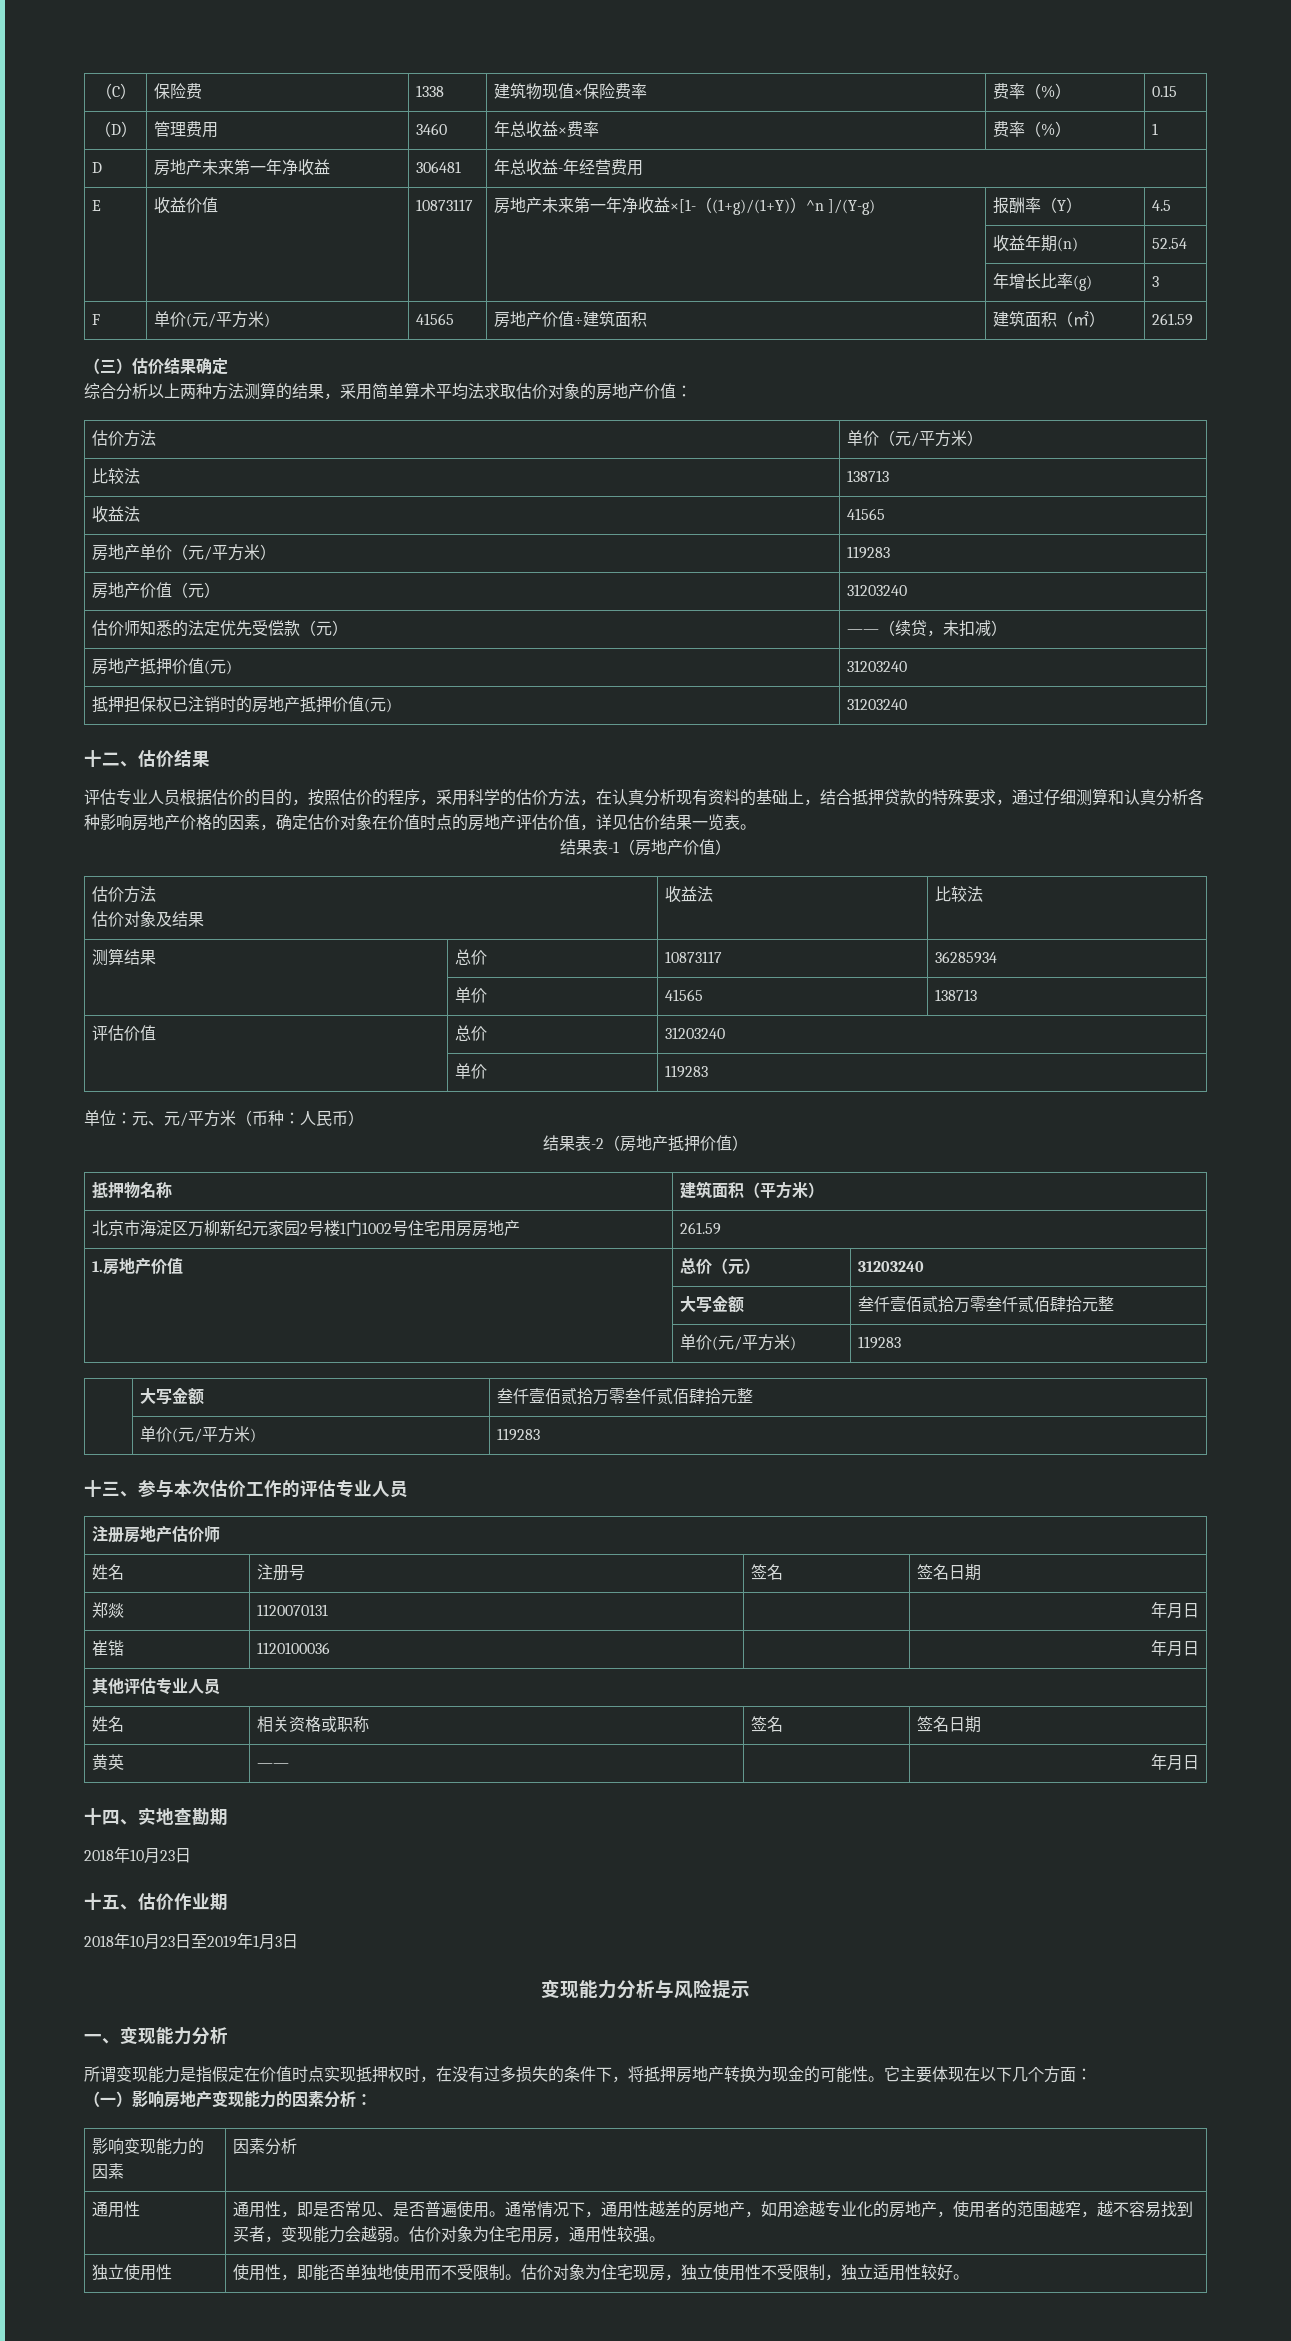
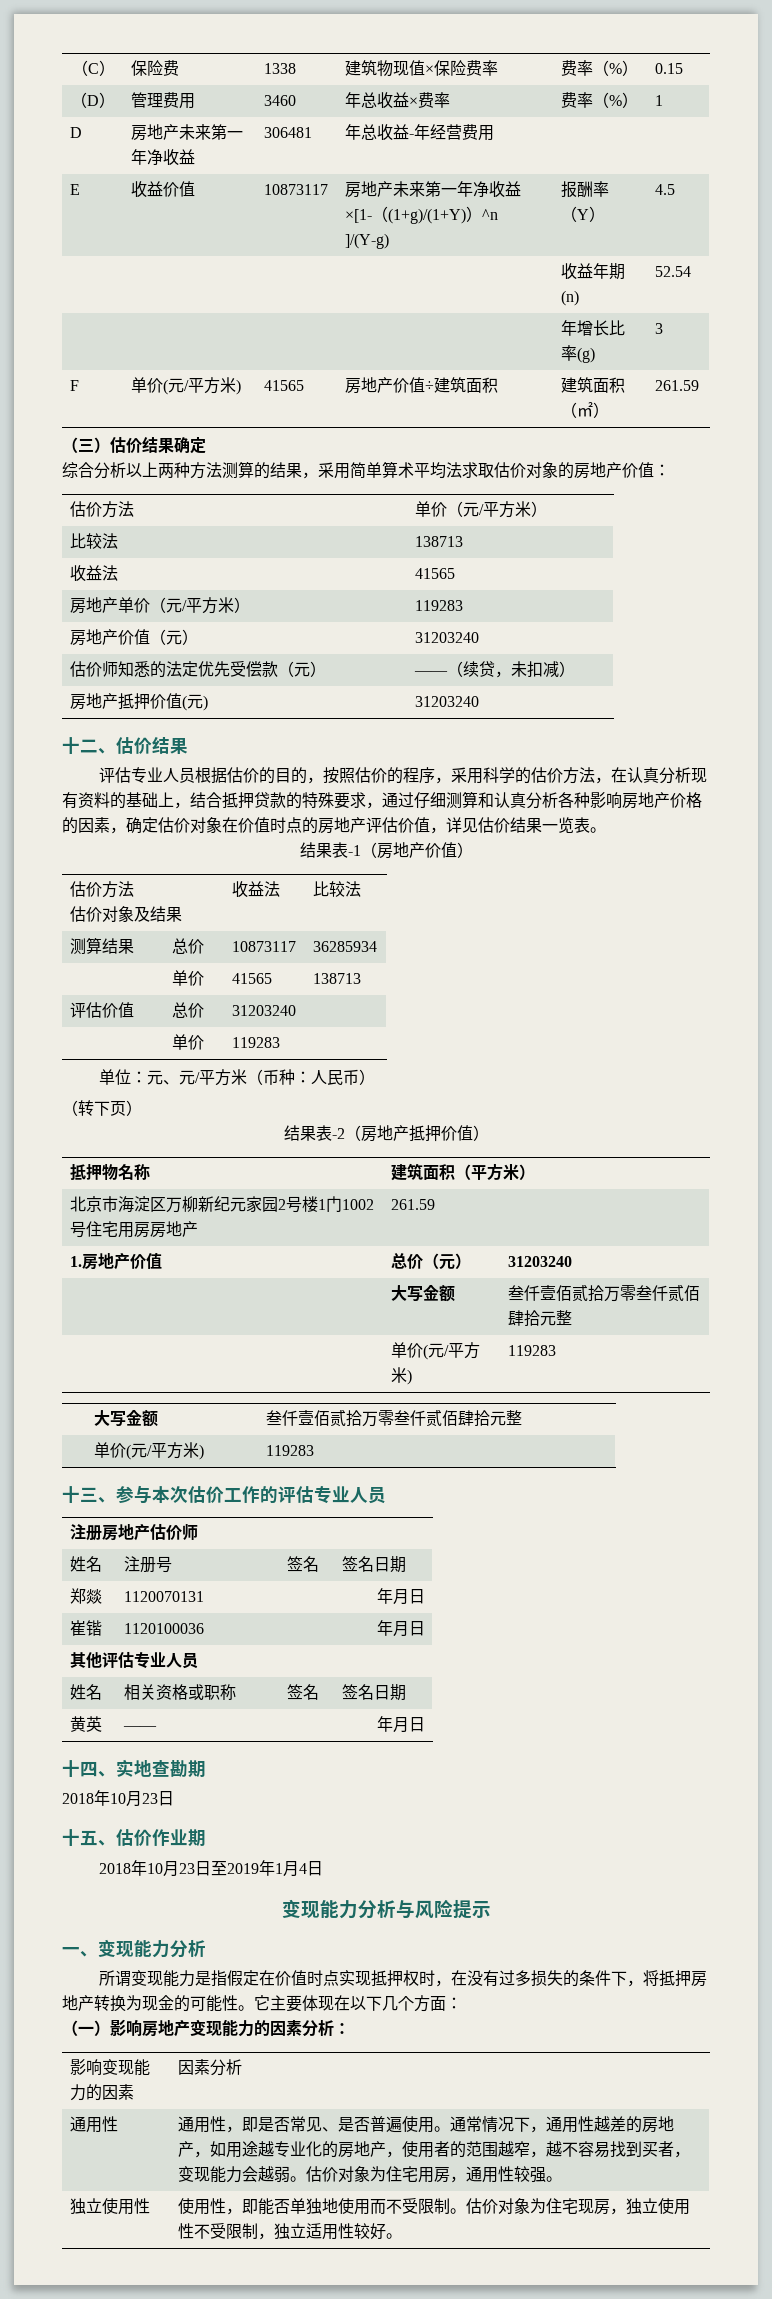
- 抵押担保权已注销时的房地产抵押价值(元) | 31203240
+ （转下页）
- 2018年10月23日至2019年1月3日
+ 2018年10月23日至2019年1月4日

